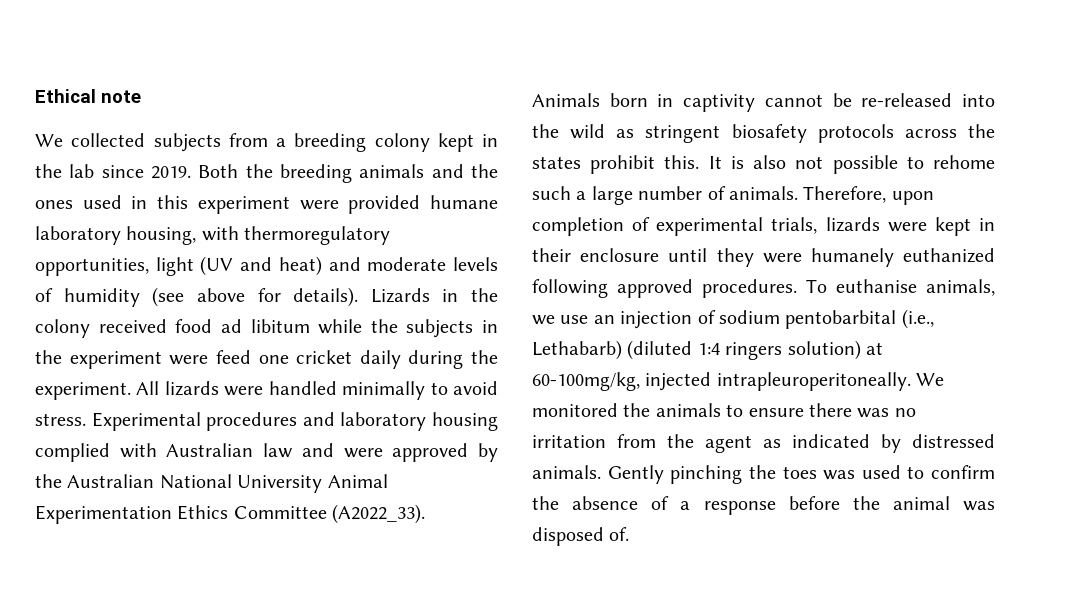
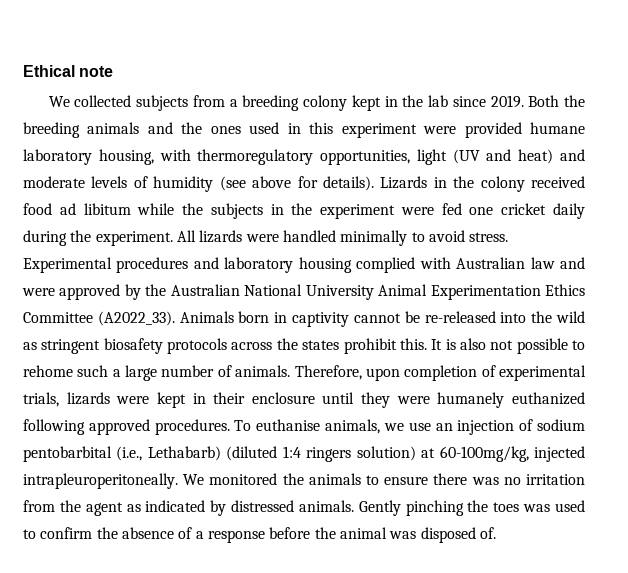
- Lizards in the colony received food ad libitum while the subjects in the experiment were feed one cricket daily during the experiment.
+ Lizards in the colony received food ad libitum while the subjects in the experiment were fed one cricket daily during the experiment.

